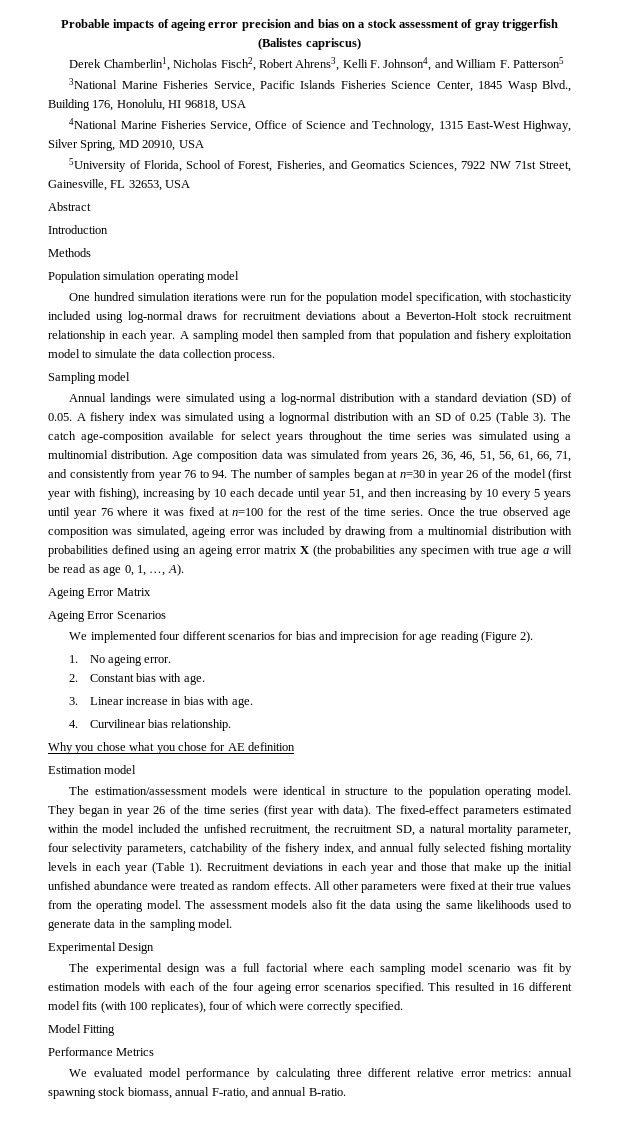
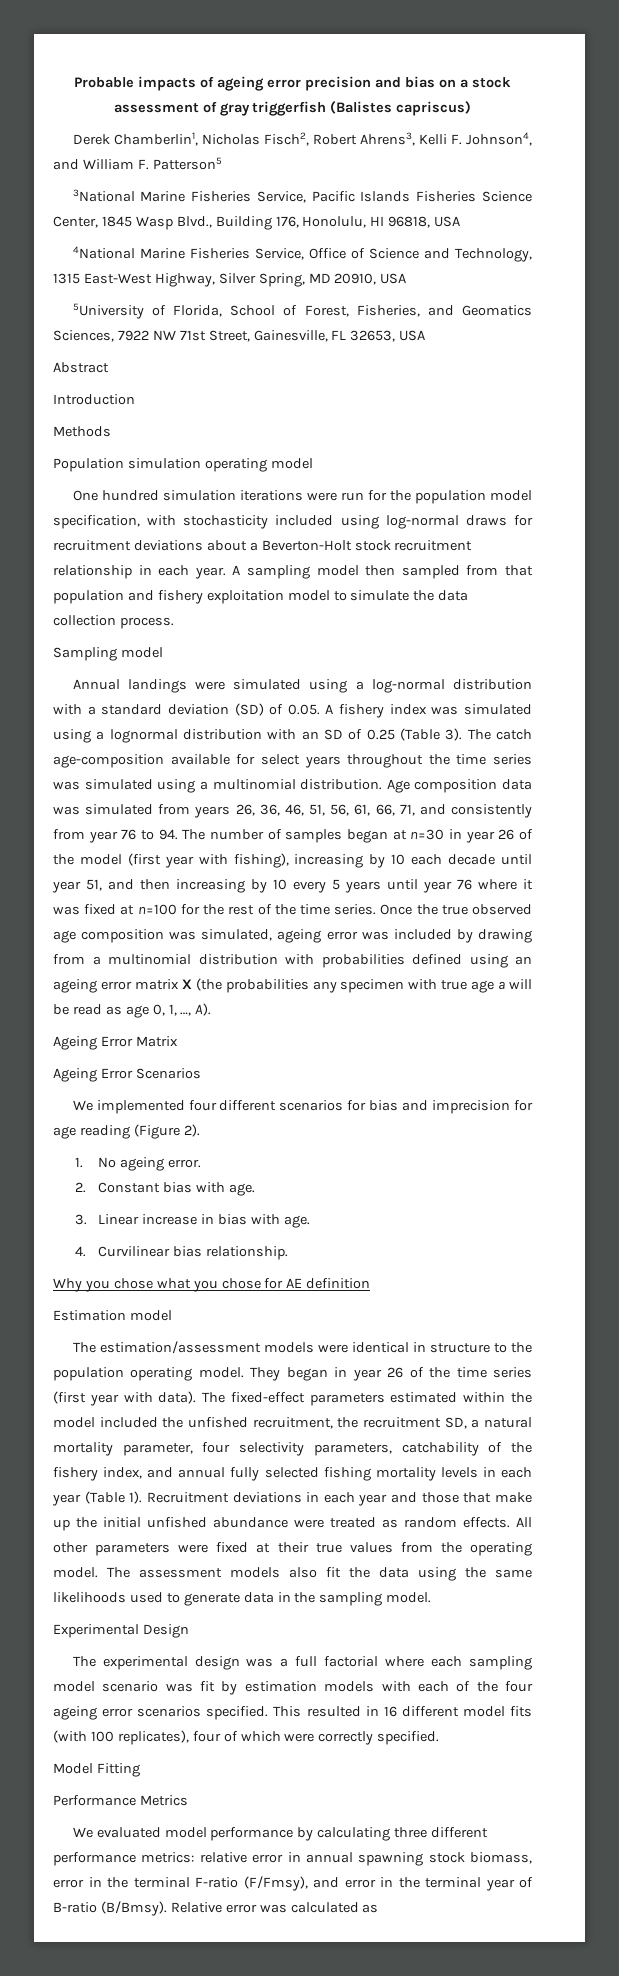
- We evaluated model performance by calculating three different relative error metrics: annual spawning stock biomass, annual F-ratio, and annual B-ratio.
+ We evaluated model performance by calculating three different performance metrics: relative error in annual spawning stock biomass, error in the terminal F-ratio (F/Fmsy), and error in the terminal year of B-ratio (B/Bmsy). Relative error was calculated as

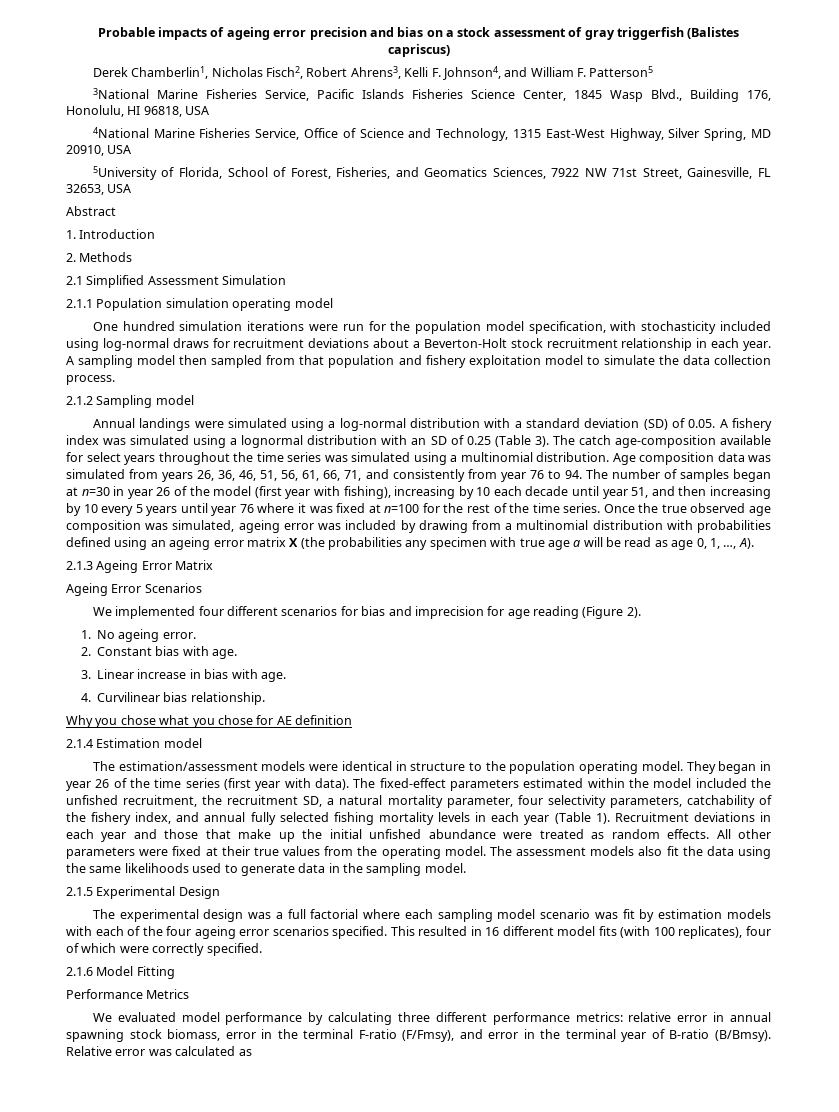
- Introduction
+ 1. Introduction
- Methods
+ 2. Methods
- Population simulation operating model
+ 2.1 Simplified Assessment Simulation
+ 2.1.1 Population simulation operating model
- Sampling model
+ 2.1.2 Sampling model
- Ageing Error Matrix
+ 2.1.3 Ageing Error Matrix
- Estimation model
+ 2.1.4 Estimation model
- Experimental Design
+ 2.1.5 Experimental Design
- Model Fitting
+ 2.1.6 Model Fitting

